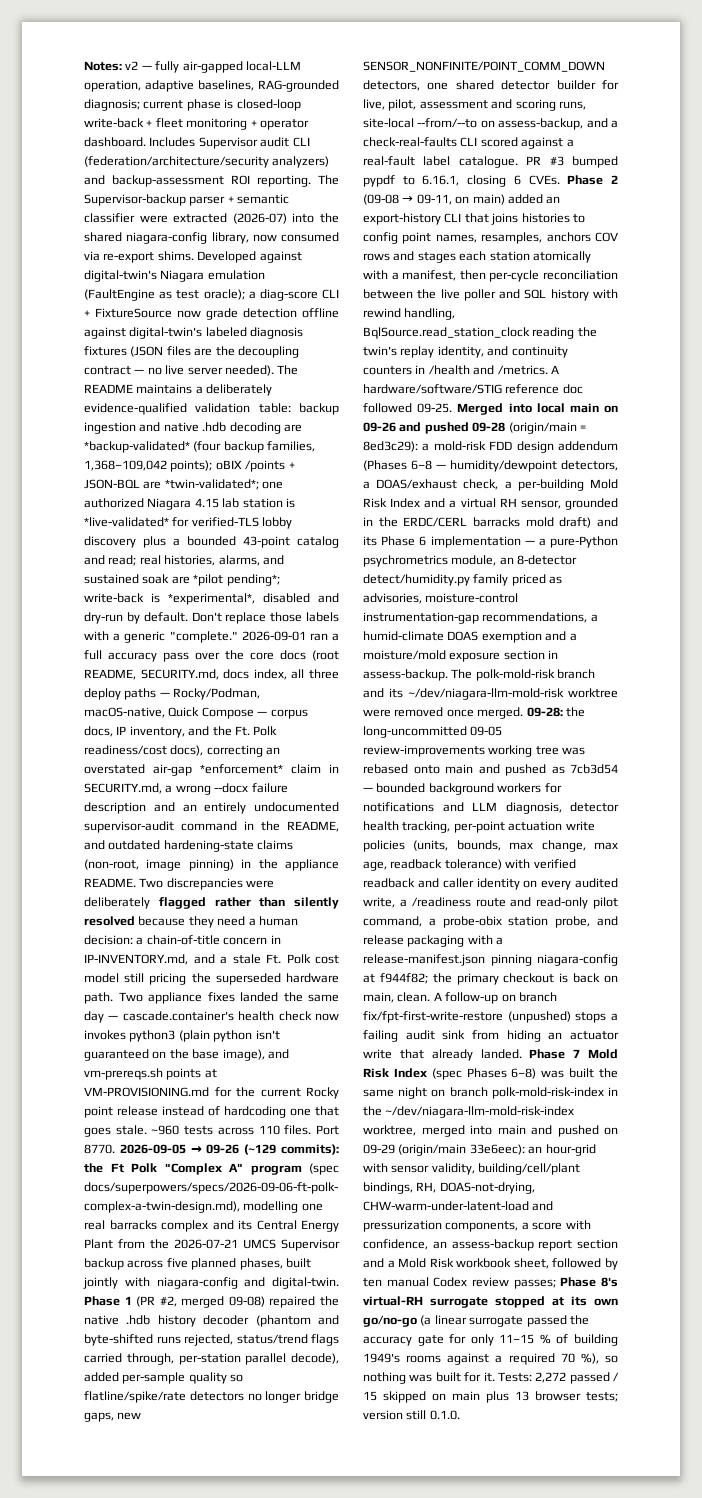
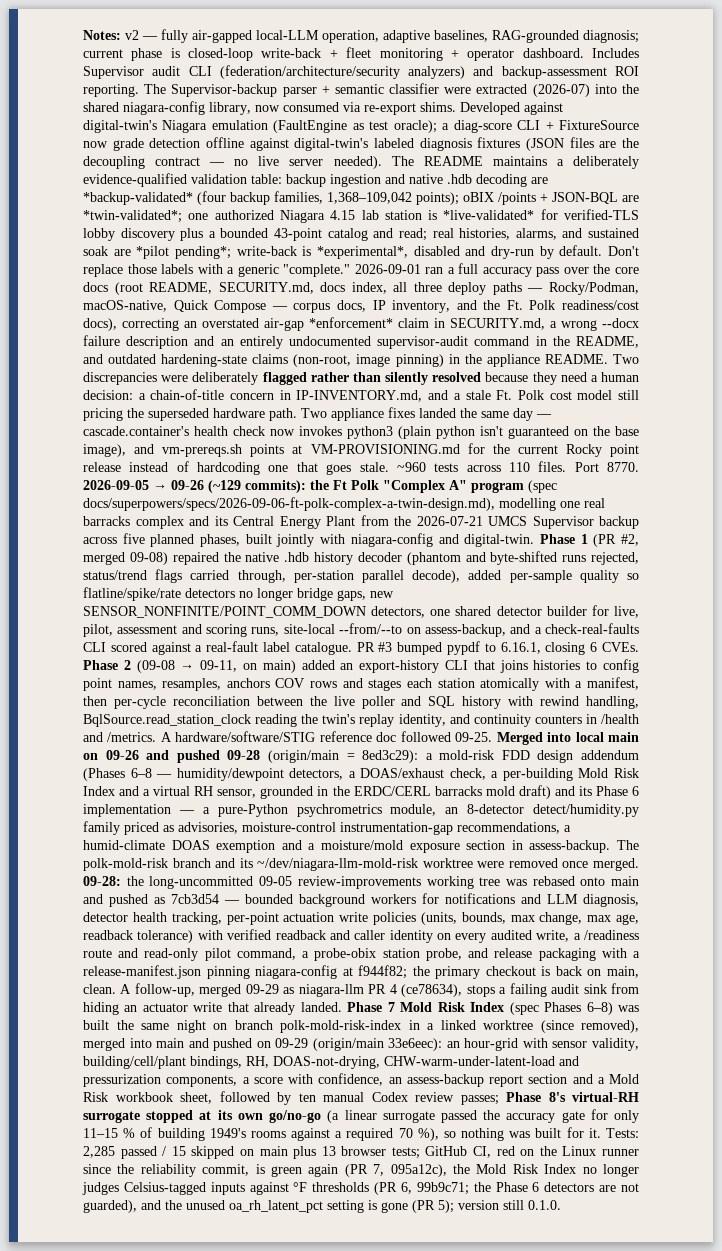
- A follow-up on branch fix/fpt-first-write-restore (unpushed) stops a failing audit sink from hiding an actuator write that already landed.
+ A follow-up, merged 09-29 as niagara-llm PR 4 (ce78634), stops a failing audit sink from hiding an actuator write that already landed.
- Phase 7 Mold Risk Index (spec Phases 6–8) was built the same night on branch polk-mold-risk-index in the ~/dev/niagara-llm-mold-risk-index worktree, merged into main and pushed on 09-29 (origin/main 33e6eec):
+ Phase 7 Mold Risk Index (spec Phases 6–8) was built the same night on branch polk-mold-risk-index in a linked worktree (since removed), merged into main and pushed on 09-29 (origin/main 33e6eec):
- Tests: 2,272 passed / 15 skipped on main plus 13 browser tests; version still 0.1.0.
+ Tests: 2,285 passed / 15 skipped on main plus 13 browser tests; GitHub CI, red on the Linux runner since the reliability commit, is green again (PR 7, 095a12c), the Mold Risk Index no longer judges Celsius-tagged inputs against °F thresholds (PR 6, 99b9c71; the Phase 6 detectors are not guarded), and the unused oa_rh_latent_pct setting is gone (PR 5); version still 0.1.0.

